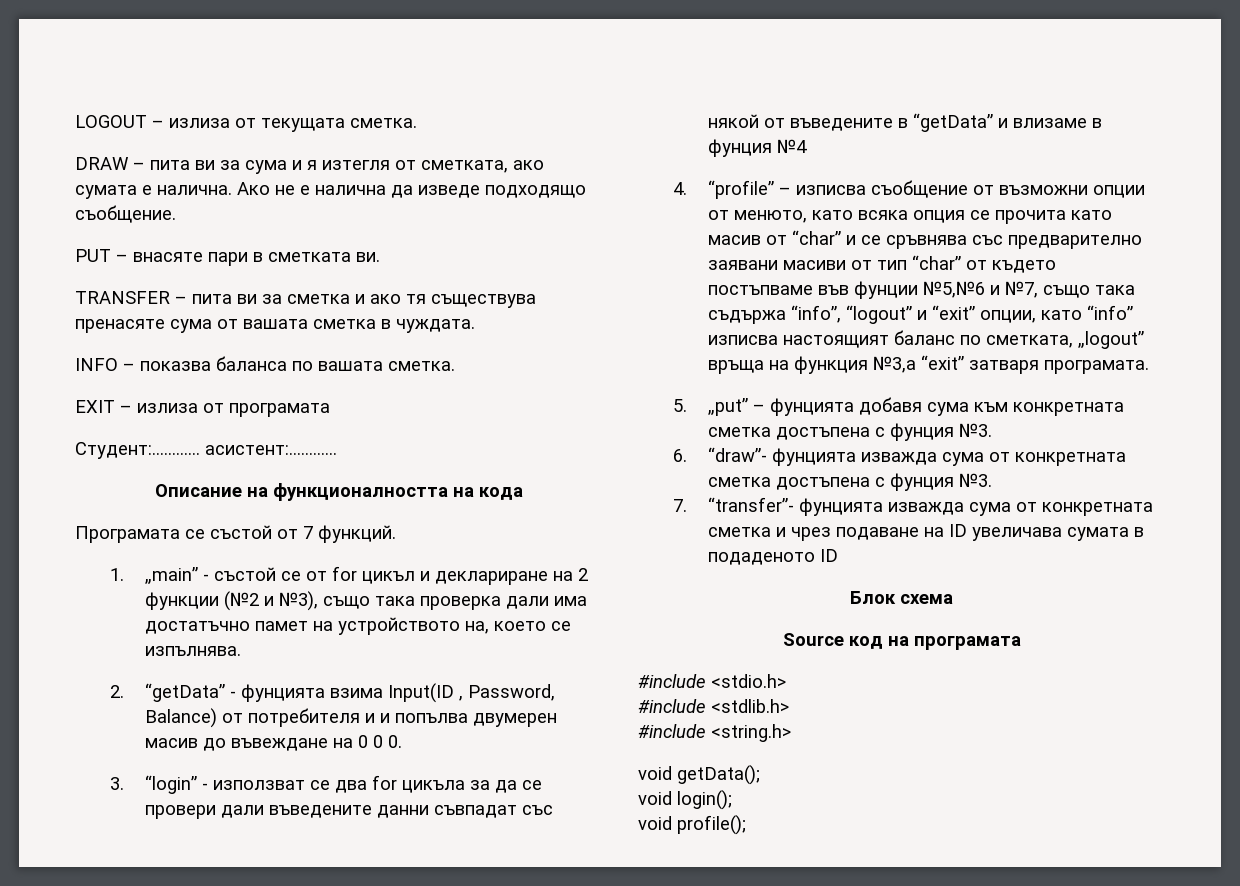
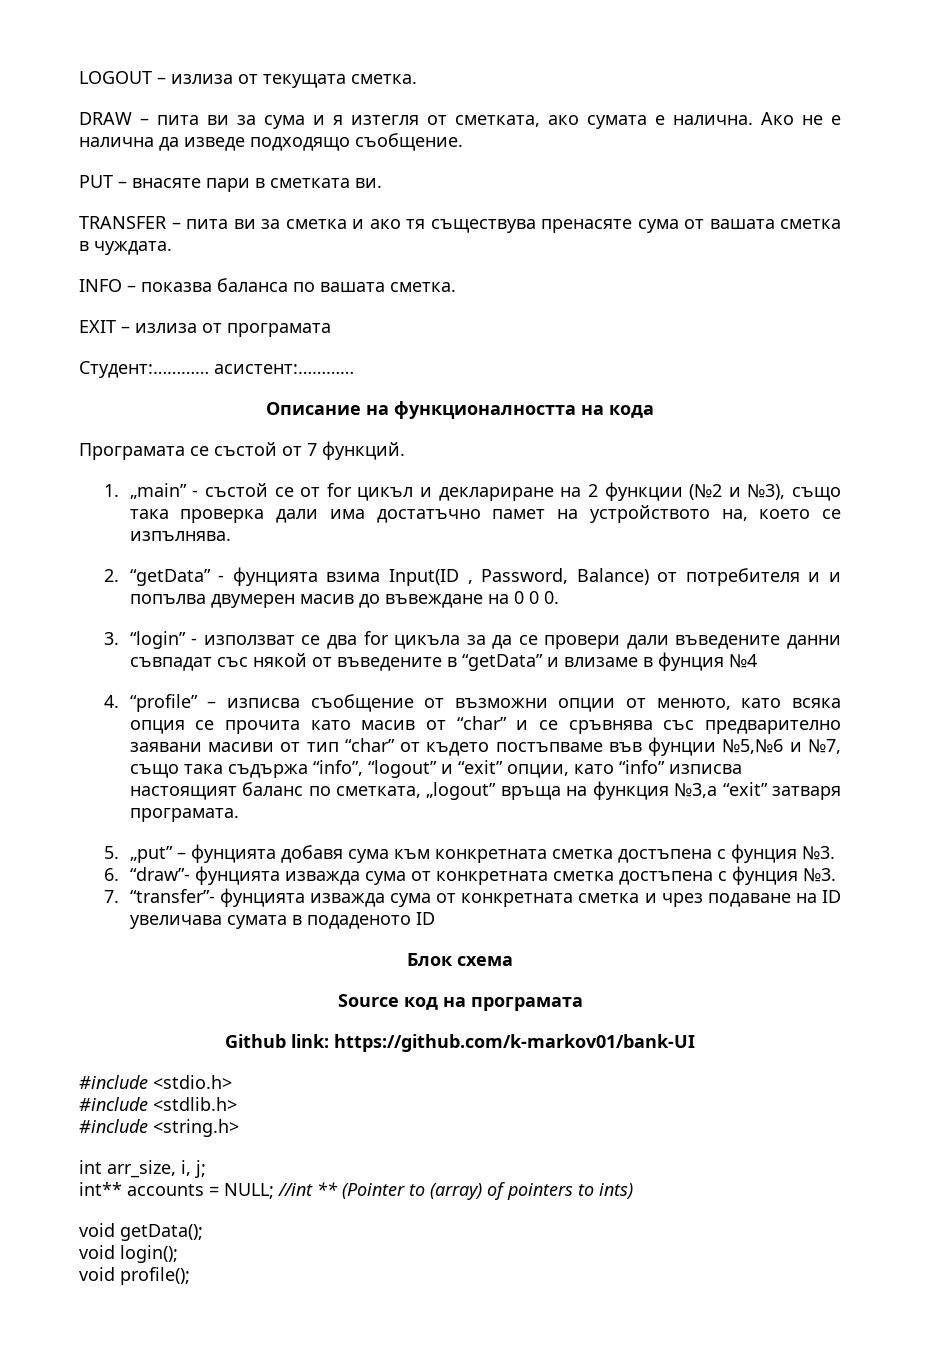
+ Github link: https://github.com/k-markov01/bank-UI
+ int arr_size, i, j;
+ int** accounts = NULL; //int ** (Pointer to (array) of pointers to ints)

